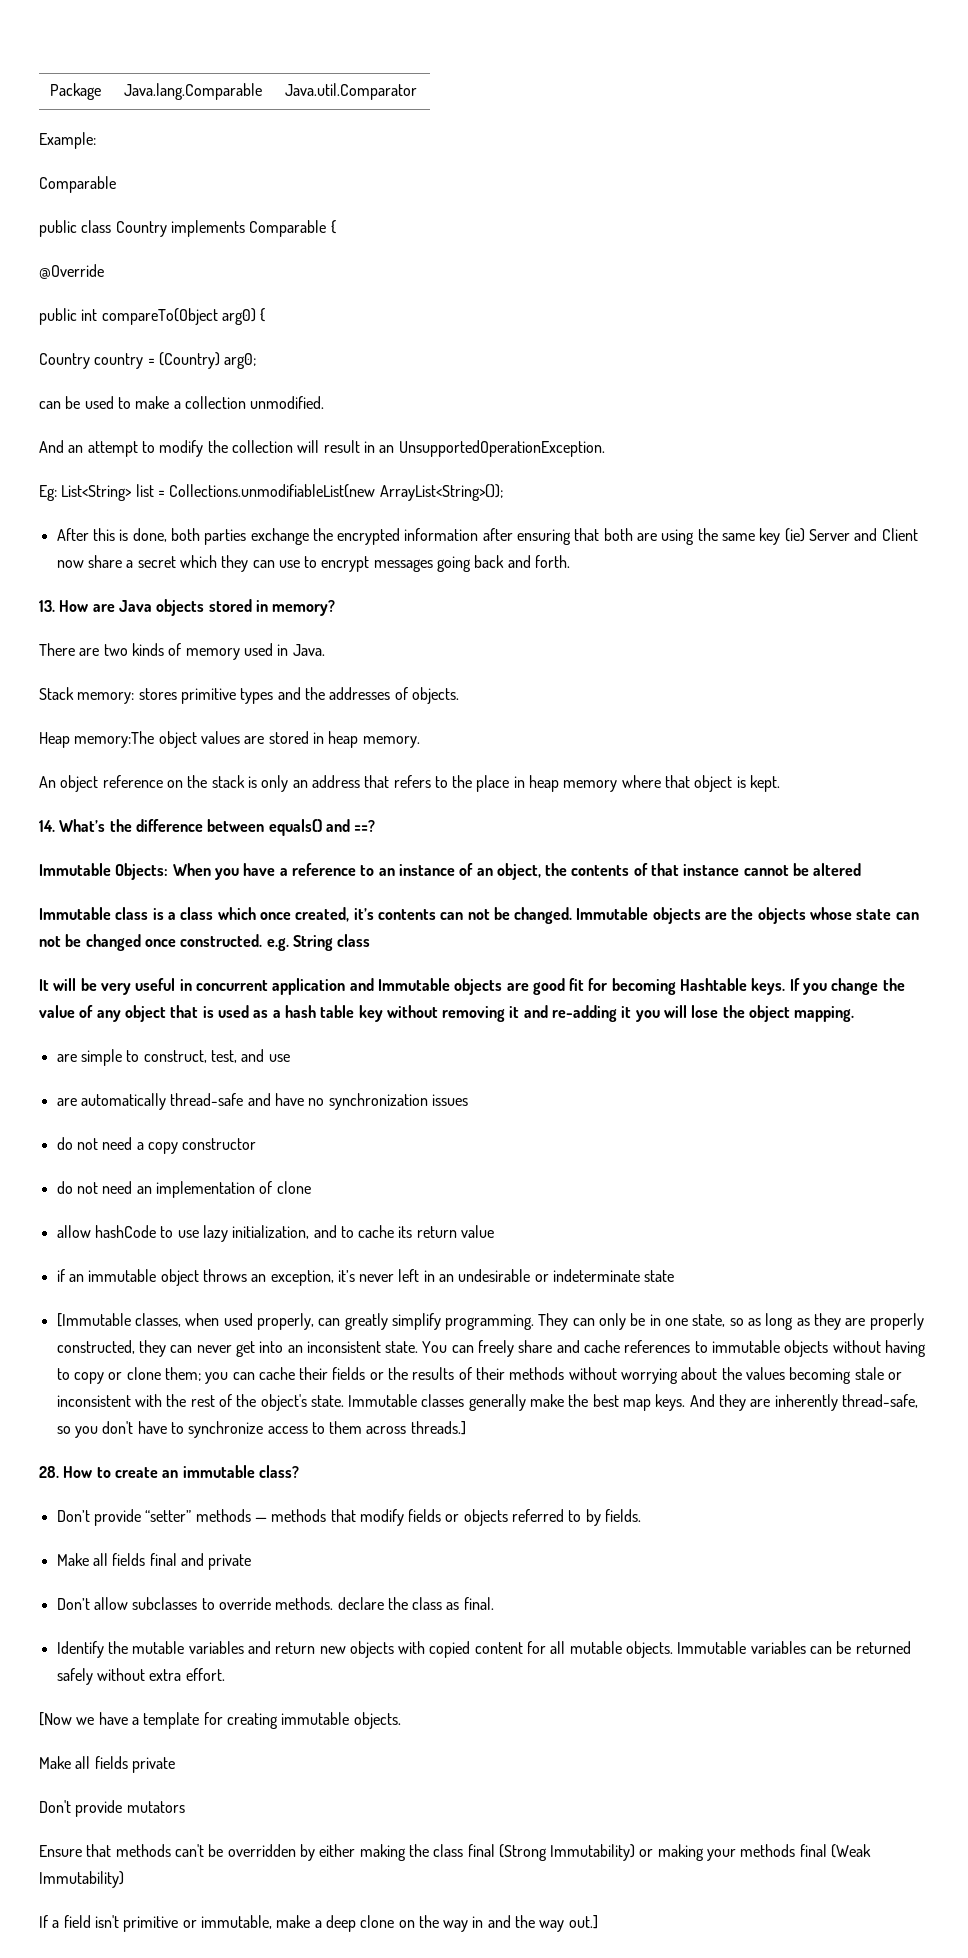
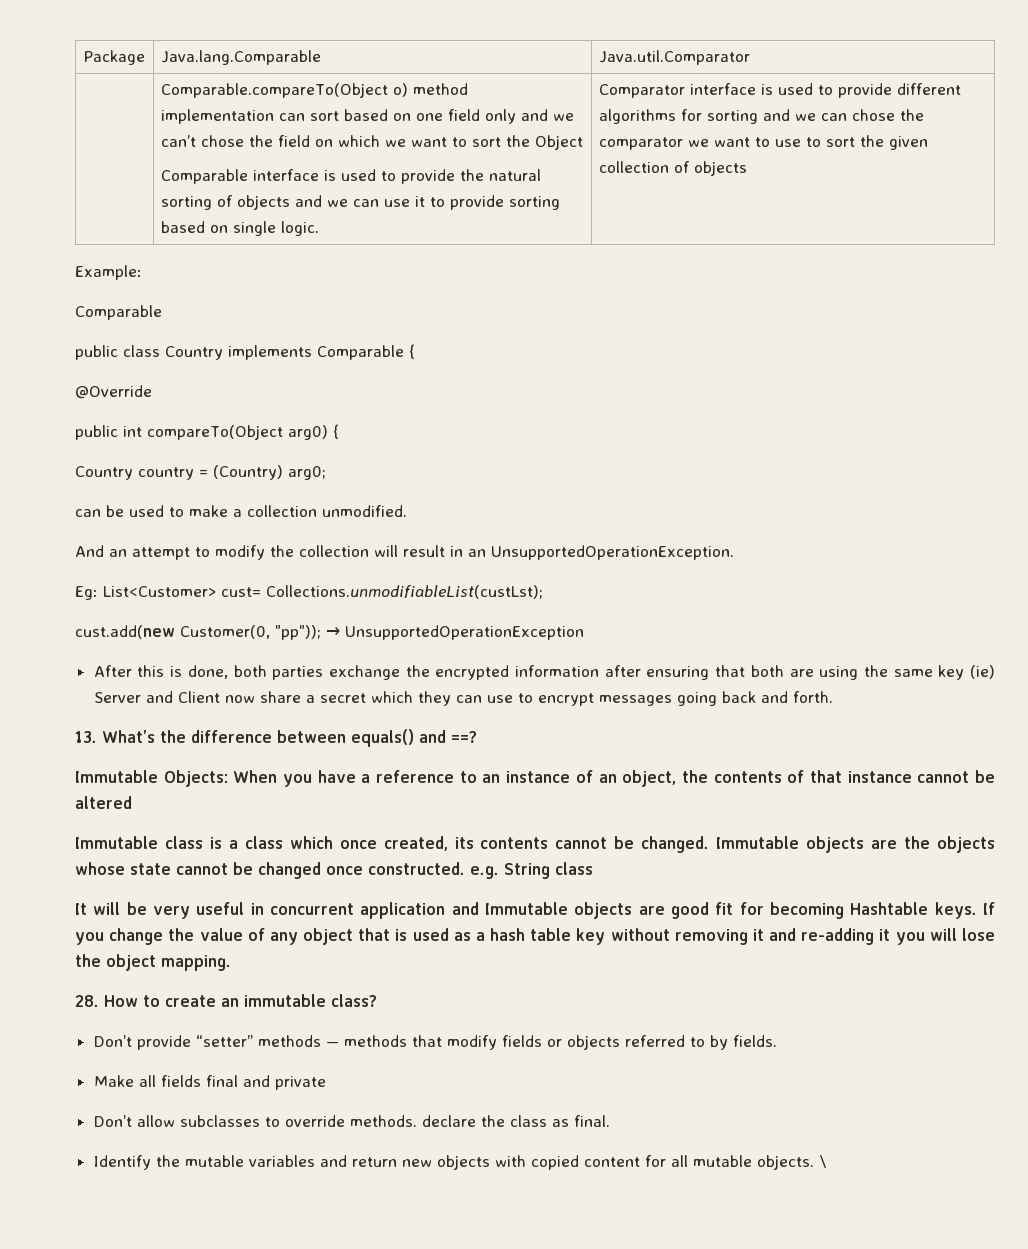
+ Comparable.compareTo(Object o) method implementation can sort based on one field only and we can’t chose the field on which we want to sort the Object
+ Comparable interface is used to provide the natural sorting of objects and we can use it to provide sorting based on single logic. | Comparator interface is used to provide different algorithms for sorting and we can chose the comparator we want to use to sort the given collection of objects
- Eg: List<String> list = Collections.unmodifiableList(new ArrayList<String>());
+ Eg: List<Customer> cust= Collections.unmodifiableList(custLst);
+ cust.add(new Customer(0, "pp")); → UnsupportedOperationException
- 13. How are Java objects stored in memory?
- There are two kinds of memory used in Java.
- Stack memory: stores primitive types and the addresses of objects.
- Heap memory:The object values are stored in heap memory.
- An object reference on the stack is only an address that refers to the place in heap memory where that object is kept.
- 14. What’s the difference between equals() and ==?
+ 13. What’s the difference between equals() and ==?
- Immutable class is a class which once created, it’s contents can not be changed.
+ Immutable class is a class which once created, its contents cannot be changed.
- Immutable objects are the objects whose state can not be changed once constructed. e.g. String class
+ Immutable objects are the objects whose state cannot be changed once constructed. e.g. String class
- are simple to construct, test, and use
- are automatically thread-safe and have no synchronization issues
- do not need a copy constructor
- do not need an implementation of clone
- allow hashCode to use lazy initialization, and to cache its return value
- if an immutable object throws an exception, it’s never left in an undesirable or indeterminate state
- [Immutable classes, when used properly, can greatly simplify programming. They can only be in one state, so as long as they are properly constructed, they can never get into an inconsistent state. You can freely share and cache references to immutable objects without having to copy or clone them; you can cache their fields or the results of their methods without worrying about the values becoming stale or inconsistent with the rest of the object's state. Immutable classes generally make the best map keys. And they are inherently thread-safe, so you don't have to synchronize access to them across threads.]
- Immutable variables can be returned safely without extra effort.
- [Now we have a template for creating immutable objects.
- Make all fields private
- Don't provide mutators
- Ensure that methods can't be overridden by either making the class final (Strong Immutability) or making your methods final (Weak Immutability)
- If a field isn't primitive or immutable, make a deep clone on the way in and the way out.]
+ \

